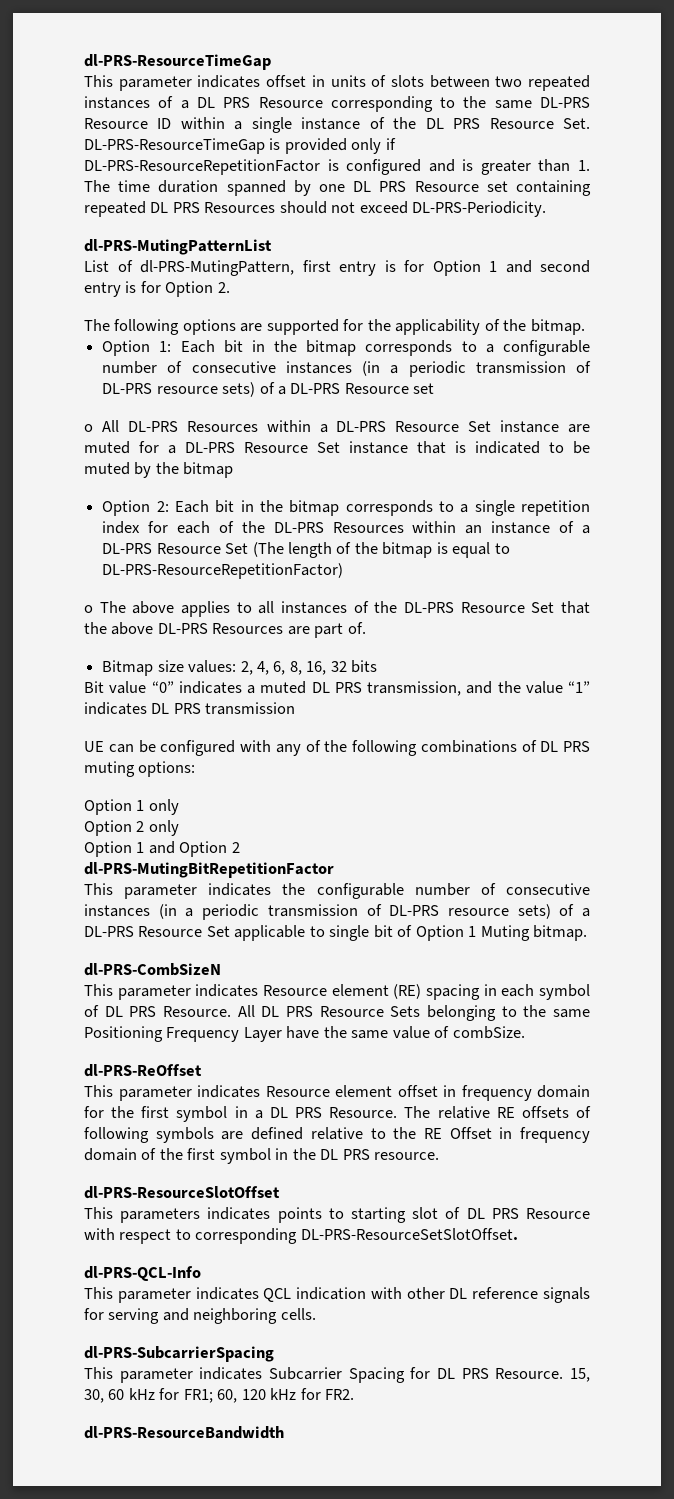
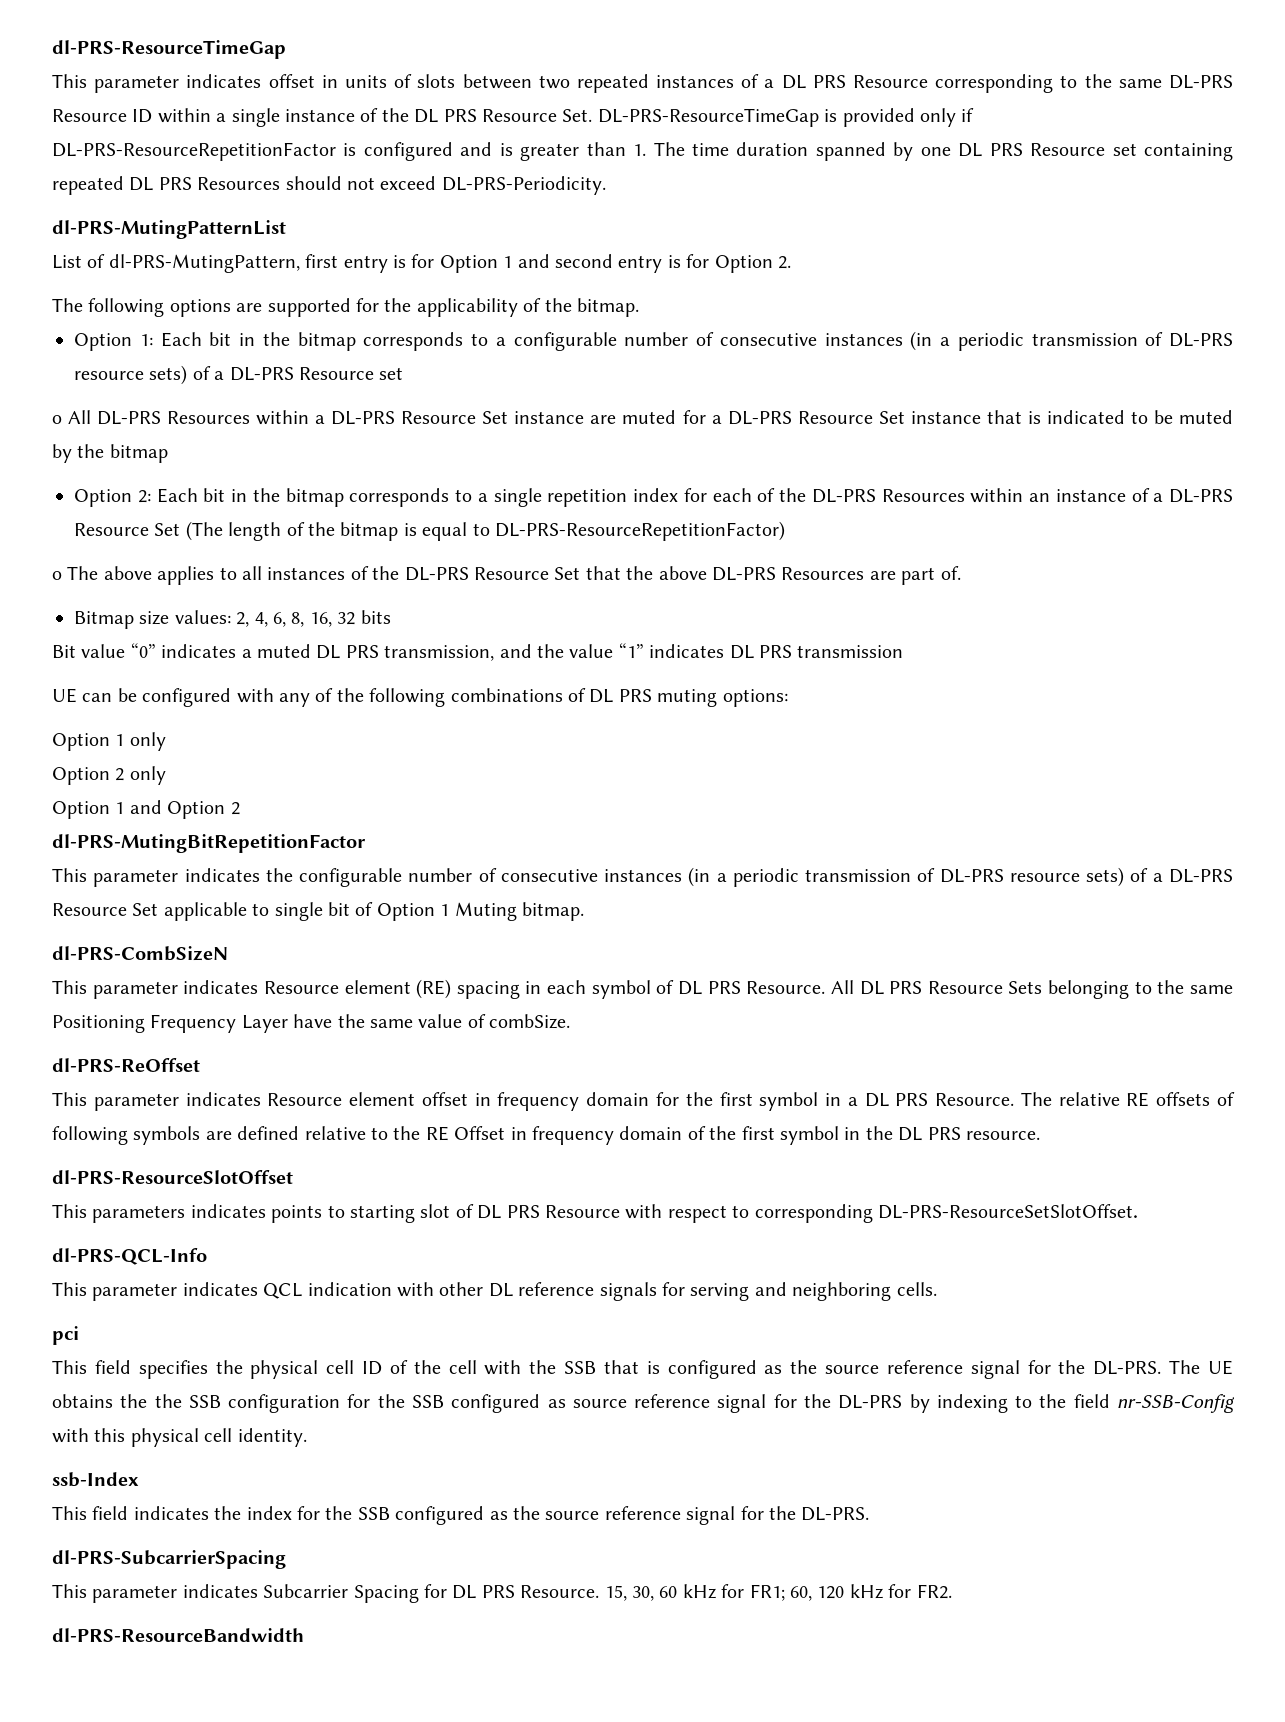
+ pci
+ This field specifies the physical cell ID of the cell with the SSB that is configured as the source reference signal for the DL-PRS. The UE obtains the the SSB configuration for the SSB configured as source reference signal for the DL-PRS by indexing to the field nr-SSB-Config with this physical cell identity.
+ ssb-Index
+ This field indicates the index for the SSB configured as the source reference signal for the DL-PRS.

